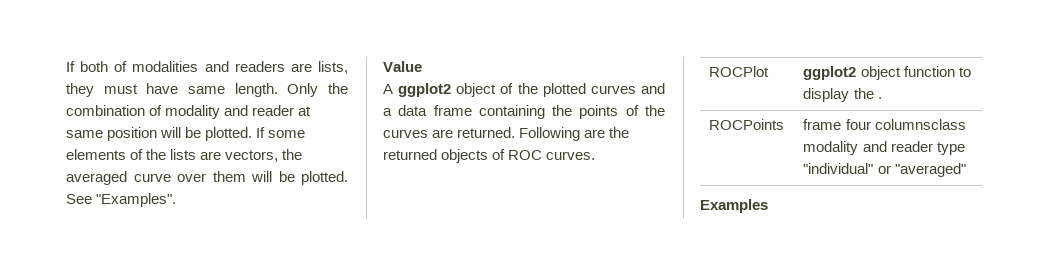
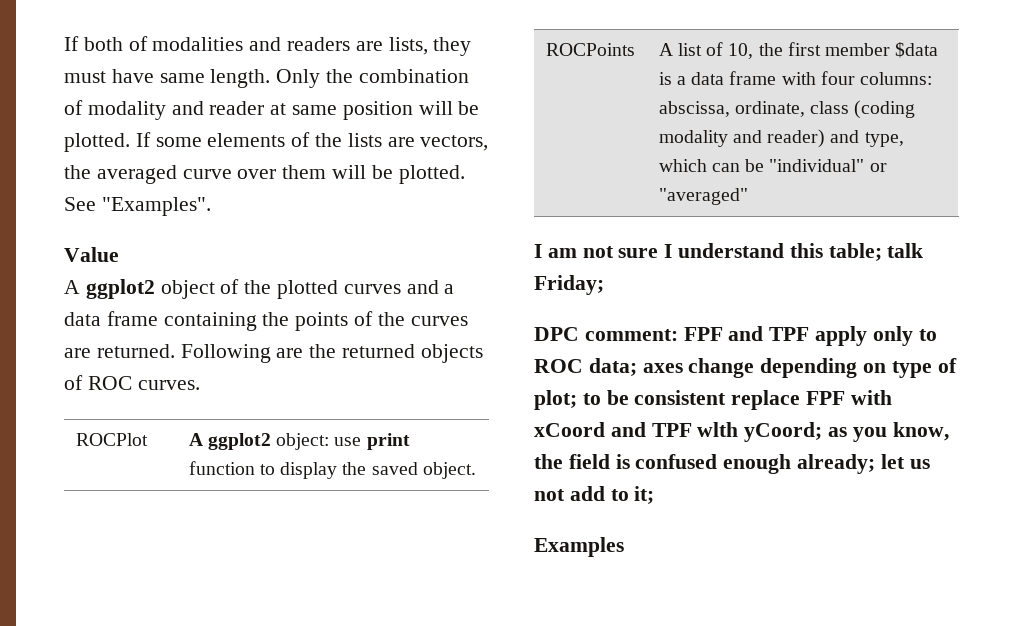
- ROCPlot | ggplot2 object function to display the .
+ ROCPlot | A ggplot2 object: use print function to display the saved object.
- ROCPoints | frame four columnsclass modality and reader type "individual" or "averaged"
+ ROCPoints | A list of 10, the first member $data is a data frame with four columns: abscissa, ordinate, class (coding modality and reader) and type, which can be "individual" or "averaged"
+ I am not sure I understand this table; talk Friday;
+ DPC comment: FPF and TPF apply only to ROC data; axes change depending on type of plot; to be consistent replace FPF with xCoord and TPF wlth yCoord; as you know, the field is confused enough already; let us not add to it;

